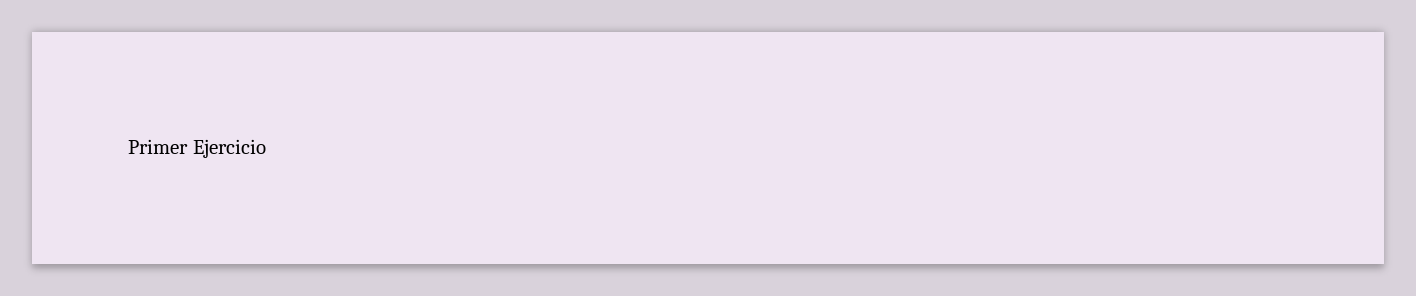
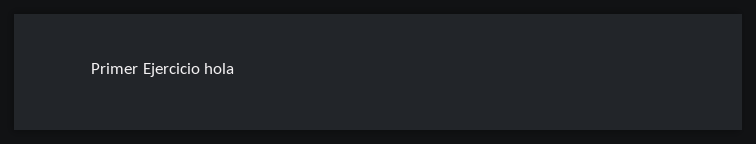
- Primer Ejercicio
+ Primer Ejercicio hola

